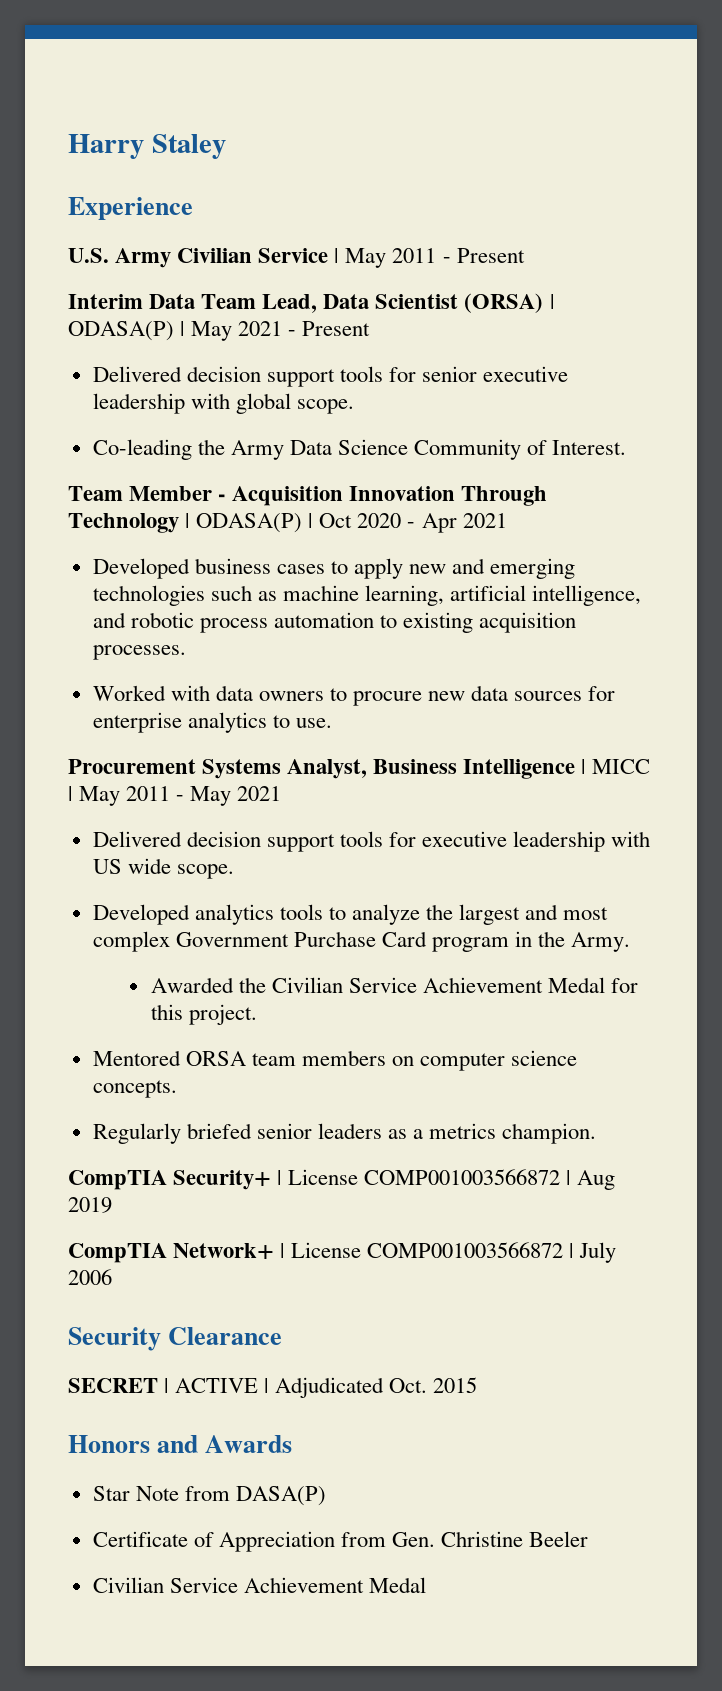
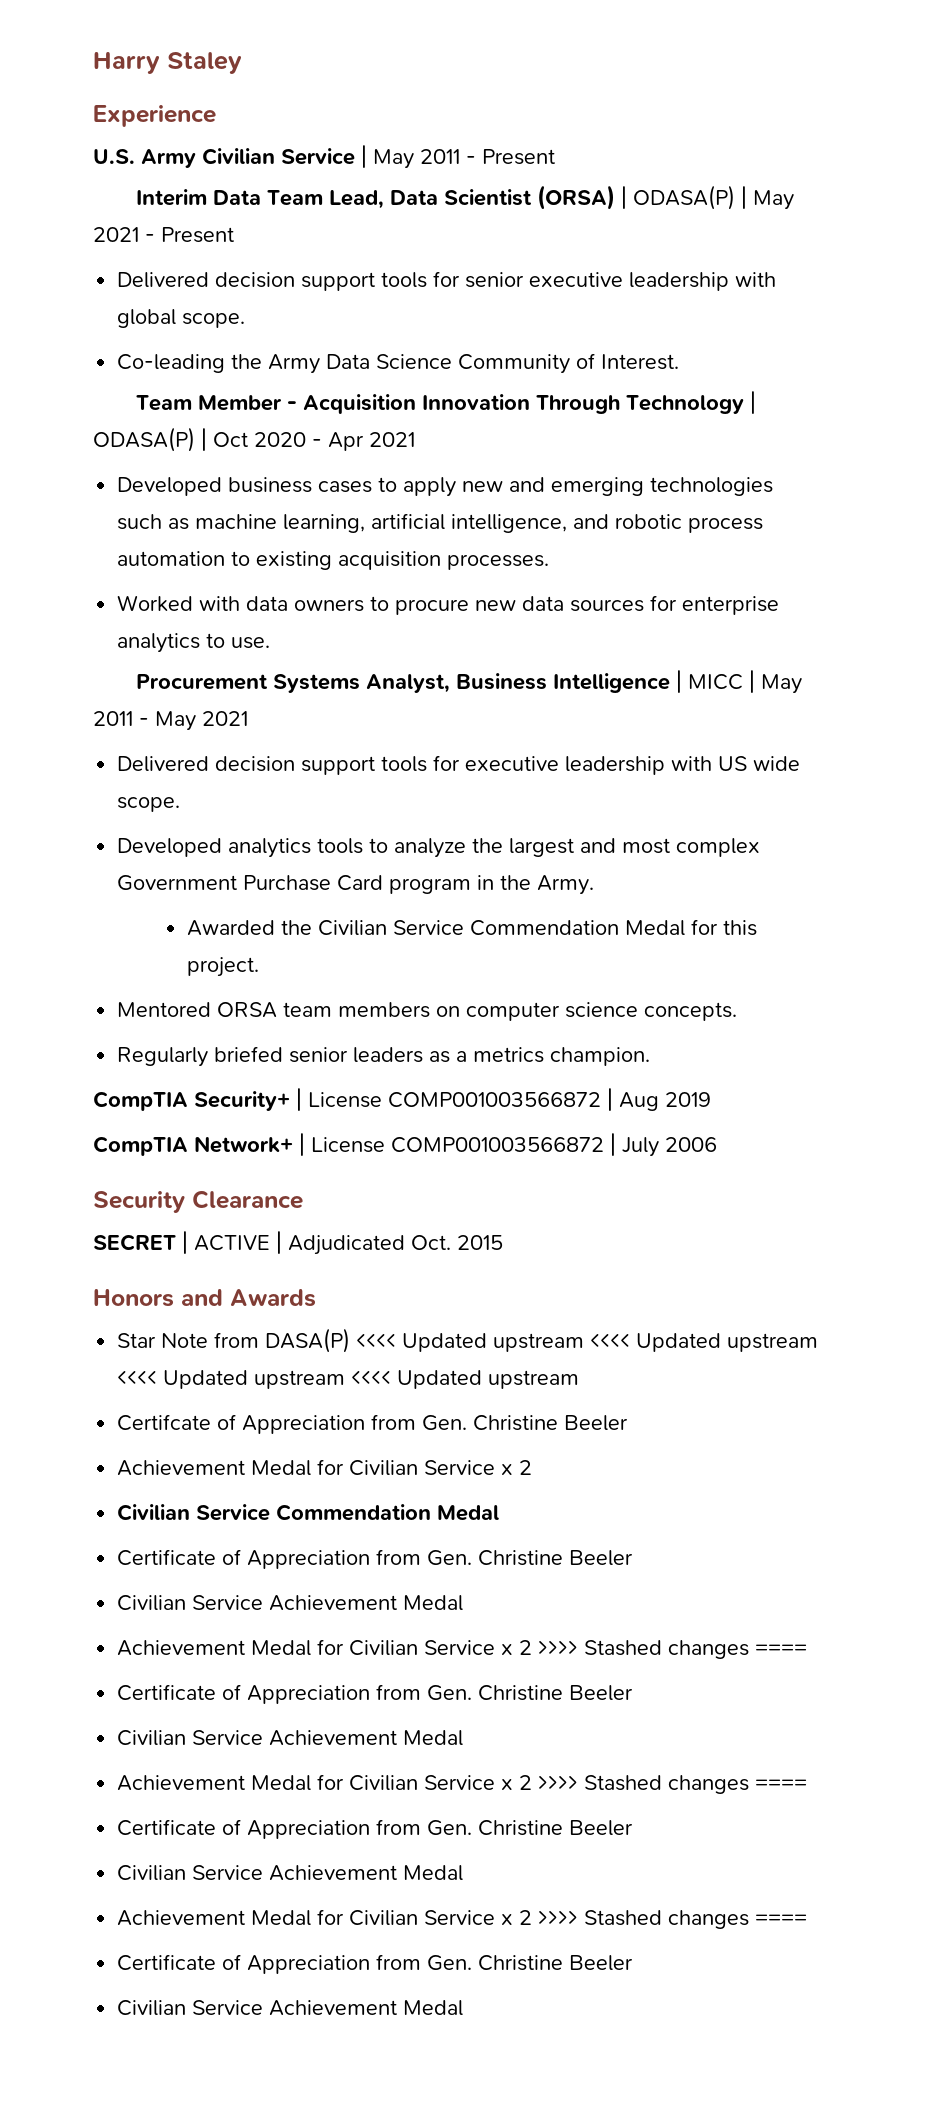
- Awarded the Civilian Service Achievement Medal for this project.
+ Awarded the Civilian Service Commendation Medal for this project.
- Star Note from DASA(P)
+ Star Note from DASA(P) <<<< Updated upstream <<<< Updated upstream <<<< Updated upstream <<<< Updated upstream
+ Certifcate of Appreciation from Gen. Christine Beeler
+ Achievement Medal for Civilian Service x 2
+ Civilian Service Commendation Medal
+ Certificate of Appreciation from Gen. Christine Beeler
+ Civilian Service Achievement Medal
+ Achievement Medal for Civilian Service x 2 >>>> Stashed changes ====
+ Certificate of Appreciation from Gen. Christine Beeler
+ Civilian Service Achievement Medal
+ Achievement Medal for Civilian Service x 2 >>>> Stashed changes ====
+ Certificate of Appreciation from Gen. Christine Beeler
+ Civilian Service Achievement Medal
+ Achievement Medal for Civilian Service x 2 >>>> Stashed changes ====

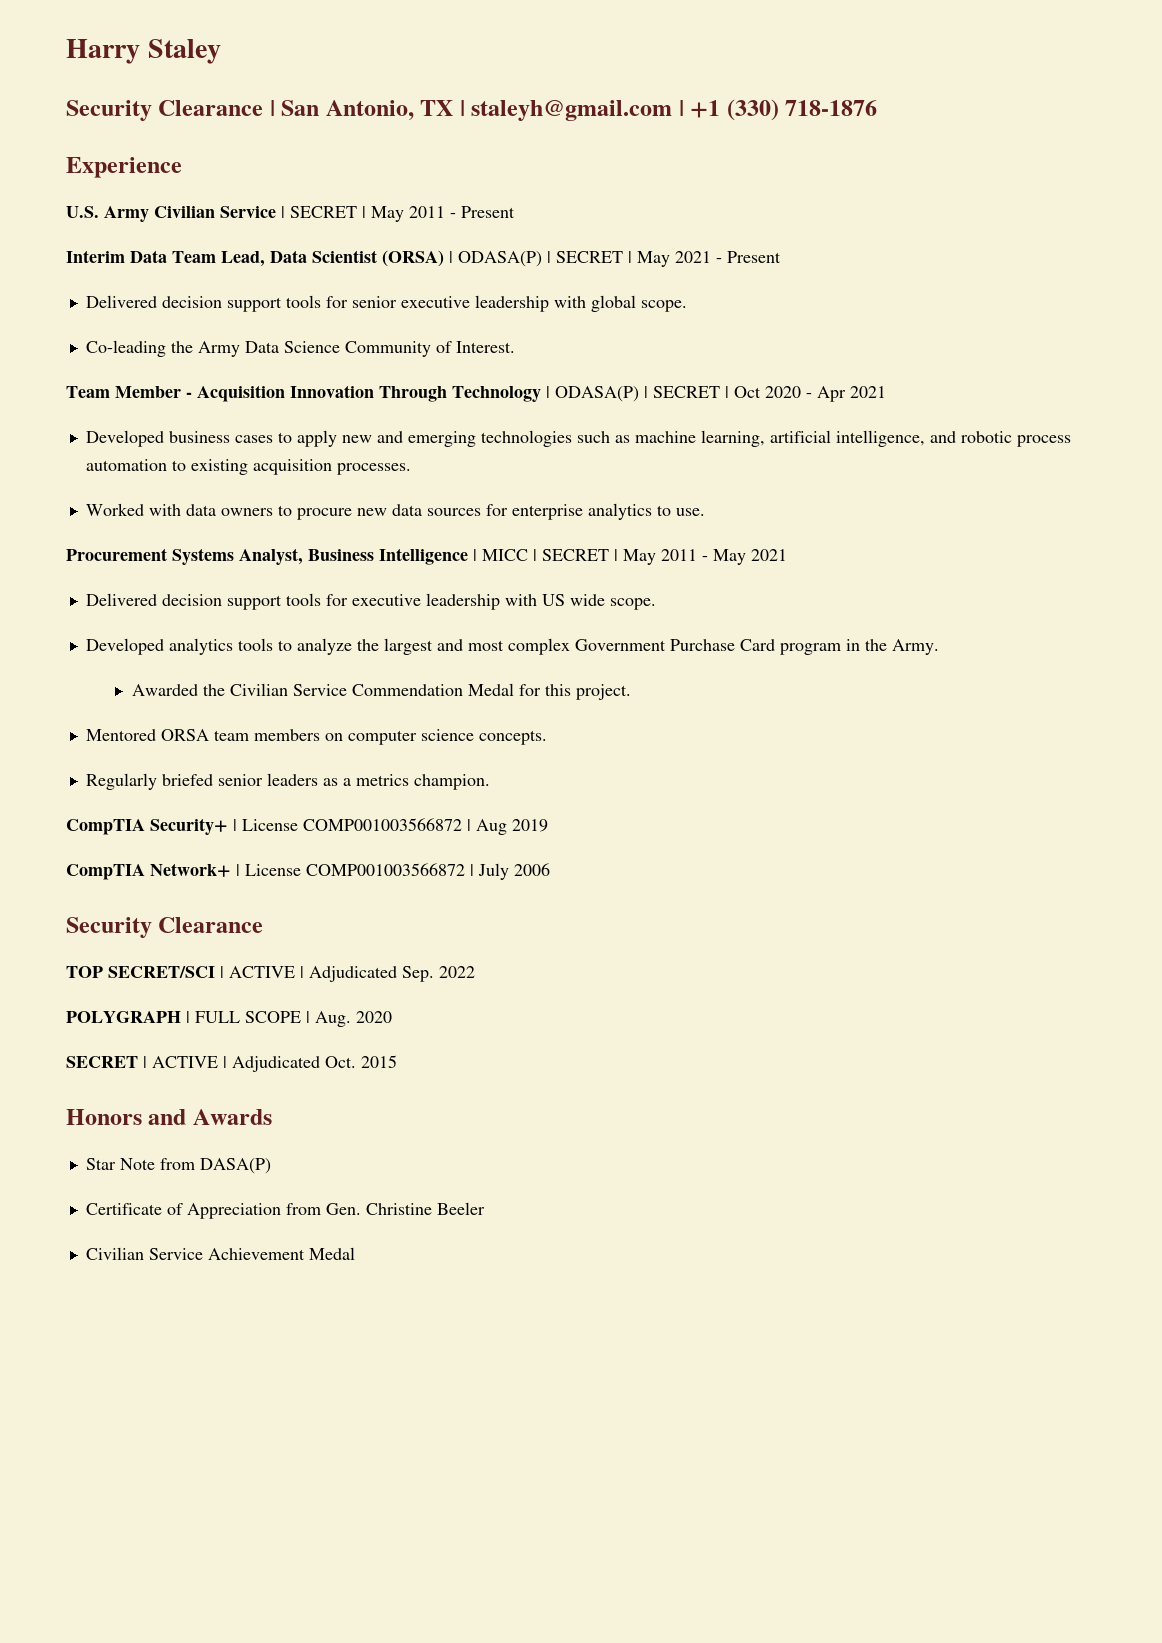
+ Security Clearance | San Antonio, TX | staleyh@gmail.com | +1 (330) 718-1876
- U.S. Army Civilian Service | May 2011 - Present
+ U.S. Army Civilian Service | SECRET | May 2011 - Present
- Interim Data Team Lead, Data Scientist (ORSA) | ODASA(P) | May 2021 - Present
+ Interim Data Team Lead, Data Scientist (ORSA) | ODASA(P) | SECRET | May 2021 - Present
- Team Member - Acquisition Innovation Through Technology | ODASA(P) | Oct 2020 - Apr 2021
+ Team Member - Acquisition Innovation Through Technology | ODASA(P) | SECRET | Oct 2020 - Apr 2021
- Procurement Systems Analyst, Business Intelligence | MICC | May 2011 - May 2021
+ Procurement Systems Analyst, Business Intelligence | MICC | SECRET | May 2011 - May 2021
+ TOP SECRET/SCI | ACTIVE | Adjudicated Sep. 2022
+ POLYGRAPH | FULL SCOPE | Aug. 2020
- Star Note from DASA(P) <<<< Updated upstream <<<< Updated upstream <<<< Updated upstream <<<< Updated upstream
- Certifcate of Appreciation from Gen. Christine Beeler
- Achievement Medal for Civilian Service x 2
- Civilian Service Commendation Medal
+ Star Note from DASA(P)
- Certificate of Appreciation from Gen. Christine Beeler
- Civilian Service Achievement Medal
- Achievement Medal for Civilian Service x 2 >>>> Stashed changes ====
- Certificate of Appreciation from Gen. Christine Beeler
- Civilian Service Achievement Medal
- Achievement Medal for Civilian Service x 2 >>>> Stashed changes ====
- Certificate of Appreciation from Gen. Christine Beeler
- Civilian Service Achievement Medal
- Achievement Medal for Civilian Service x 2 >>>> Stashed changes ====

